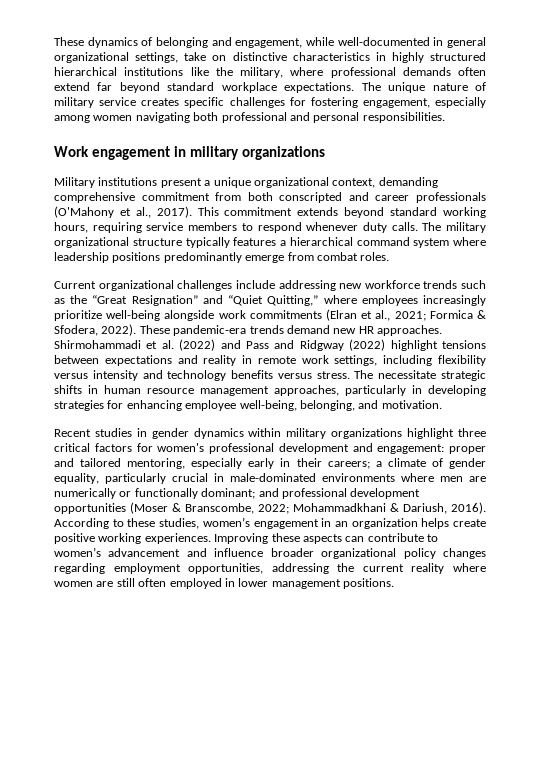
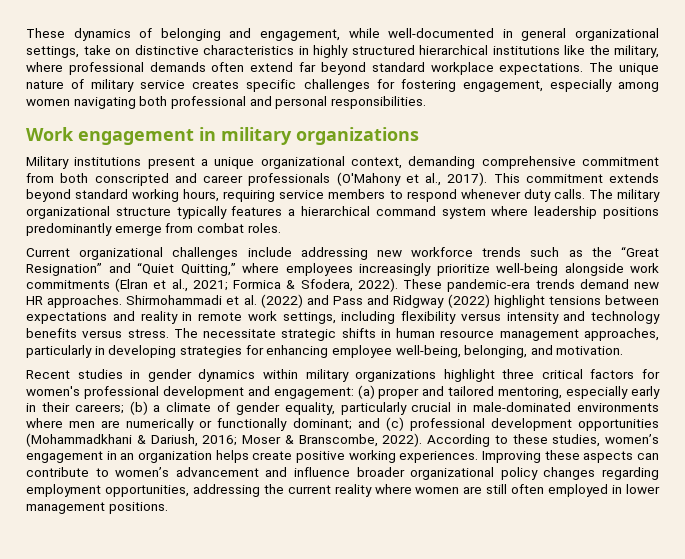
- Recent studies in gender dynamics within military organizations highlight three critical factors for women's professional development and engagement: proper and tailored mentoring, especially early in their careers; a climate of gender equality, particularly crucial in male-dominated environments where men are numerically or functionally dominant; and professional development opportunities (Moser & Branscombe, 2022; Mohammadkhani & Dariush, 2016).
+ Recent studies in gender dynamics within military organizations highlight three critical factors for women's professional development and engagement: (a) proper and tailored mentoring, especially early in their careers; (b) a climate of gender equality, particularly crucial in male-dominated environments where men are numerically or functionally dominant; and (c) professional development opportunities (Mohammadkhani & Dariush, 2016; Moser & Branscombe, 2022).

